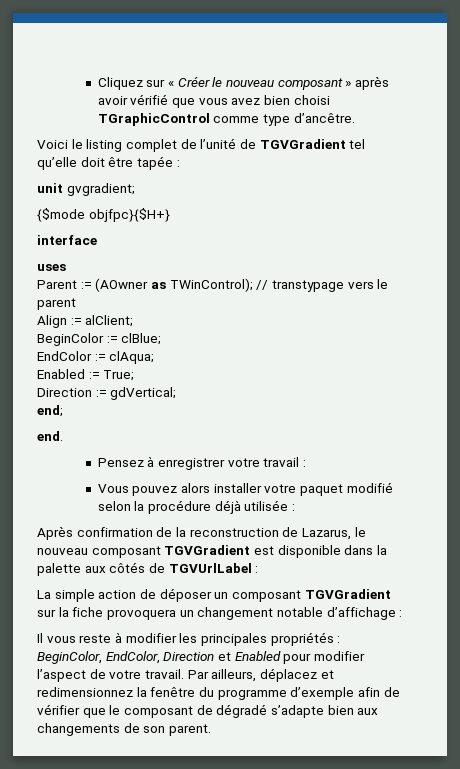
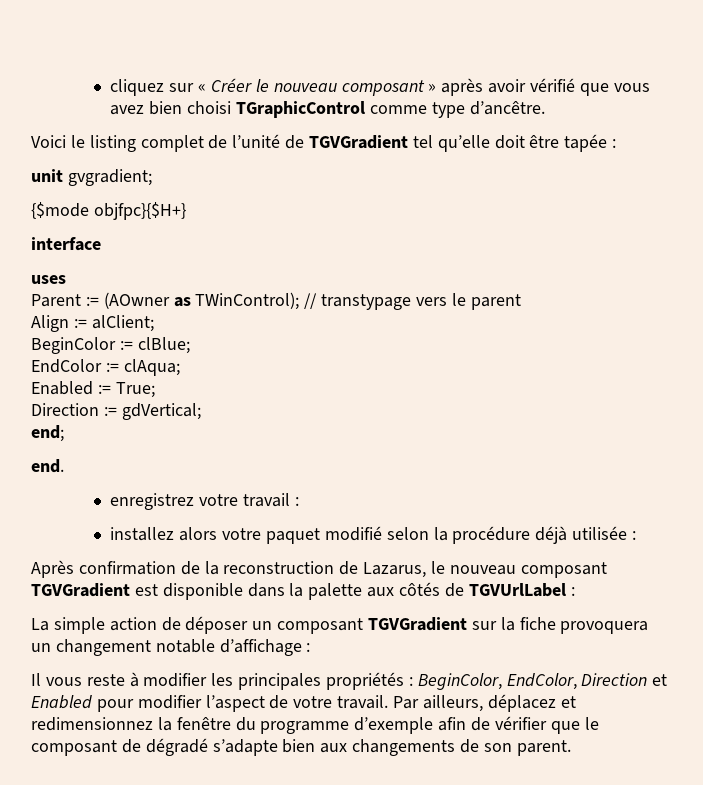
- Cliquez sur « Créer le nouveau composant » après avoir vérifié que vous avez bien choisi TGraphicControl comme type d’ancêtre.
+ cliquez sur « Créer le nouveau composant » après avoir vérifié que vous avez bien choisi TGraphicControl comme type d’ancêtre.
- Pensez à enregistrer votre travail :
+ enregistrez votre travail :
- Vous pouvez alors installer votre paquet modifié selon la procédure déjà utilisée :
+ installez alors votre paquet modifié selon la procédure déjà utilisée :

